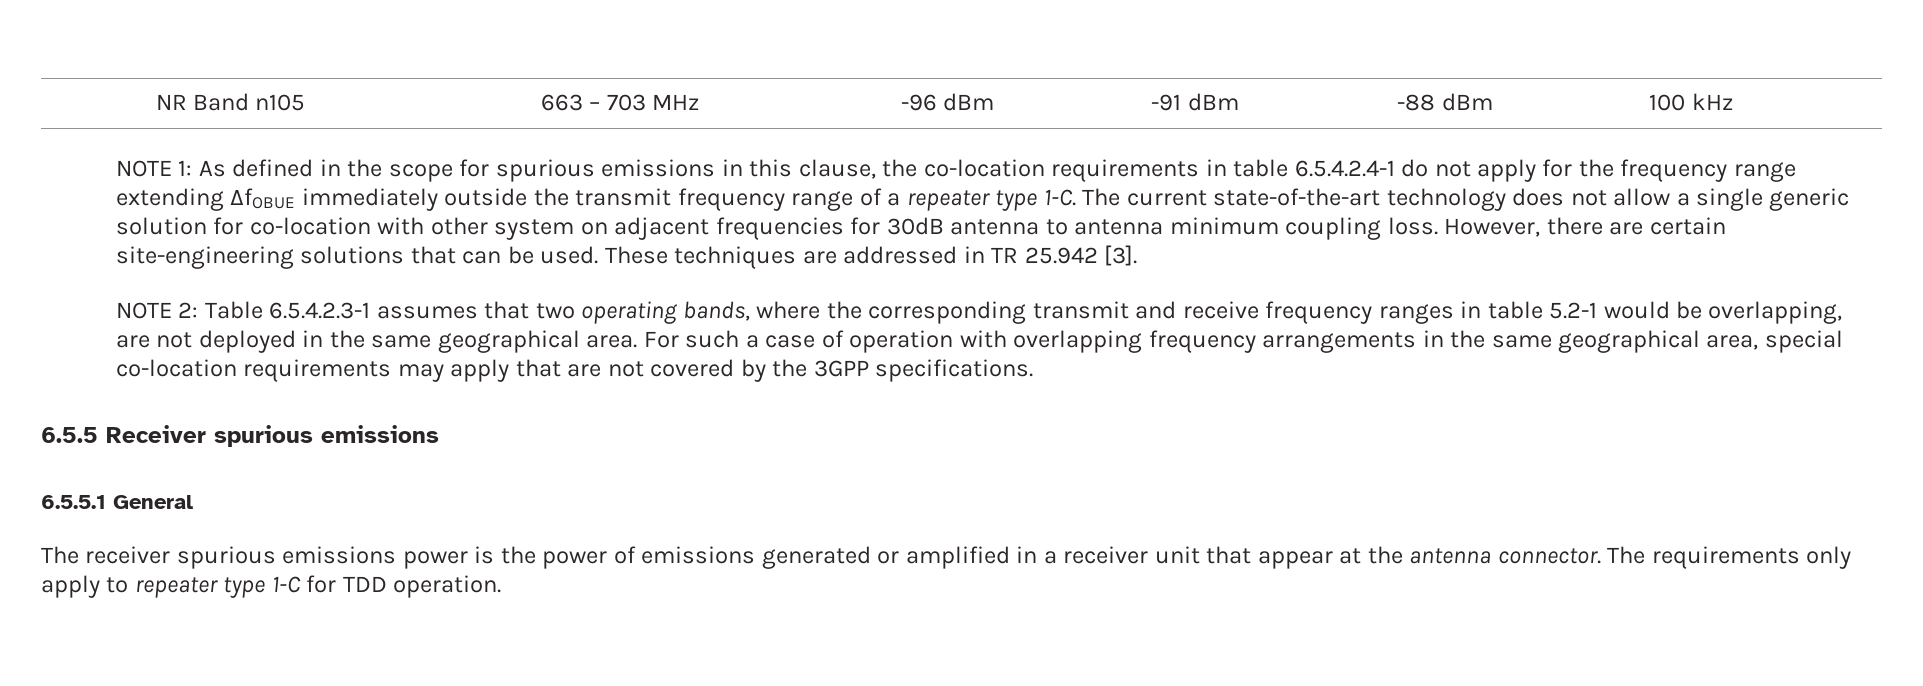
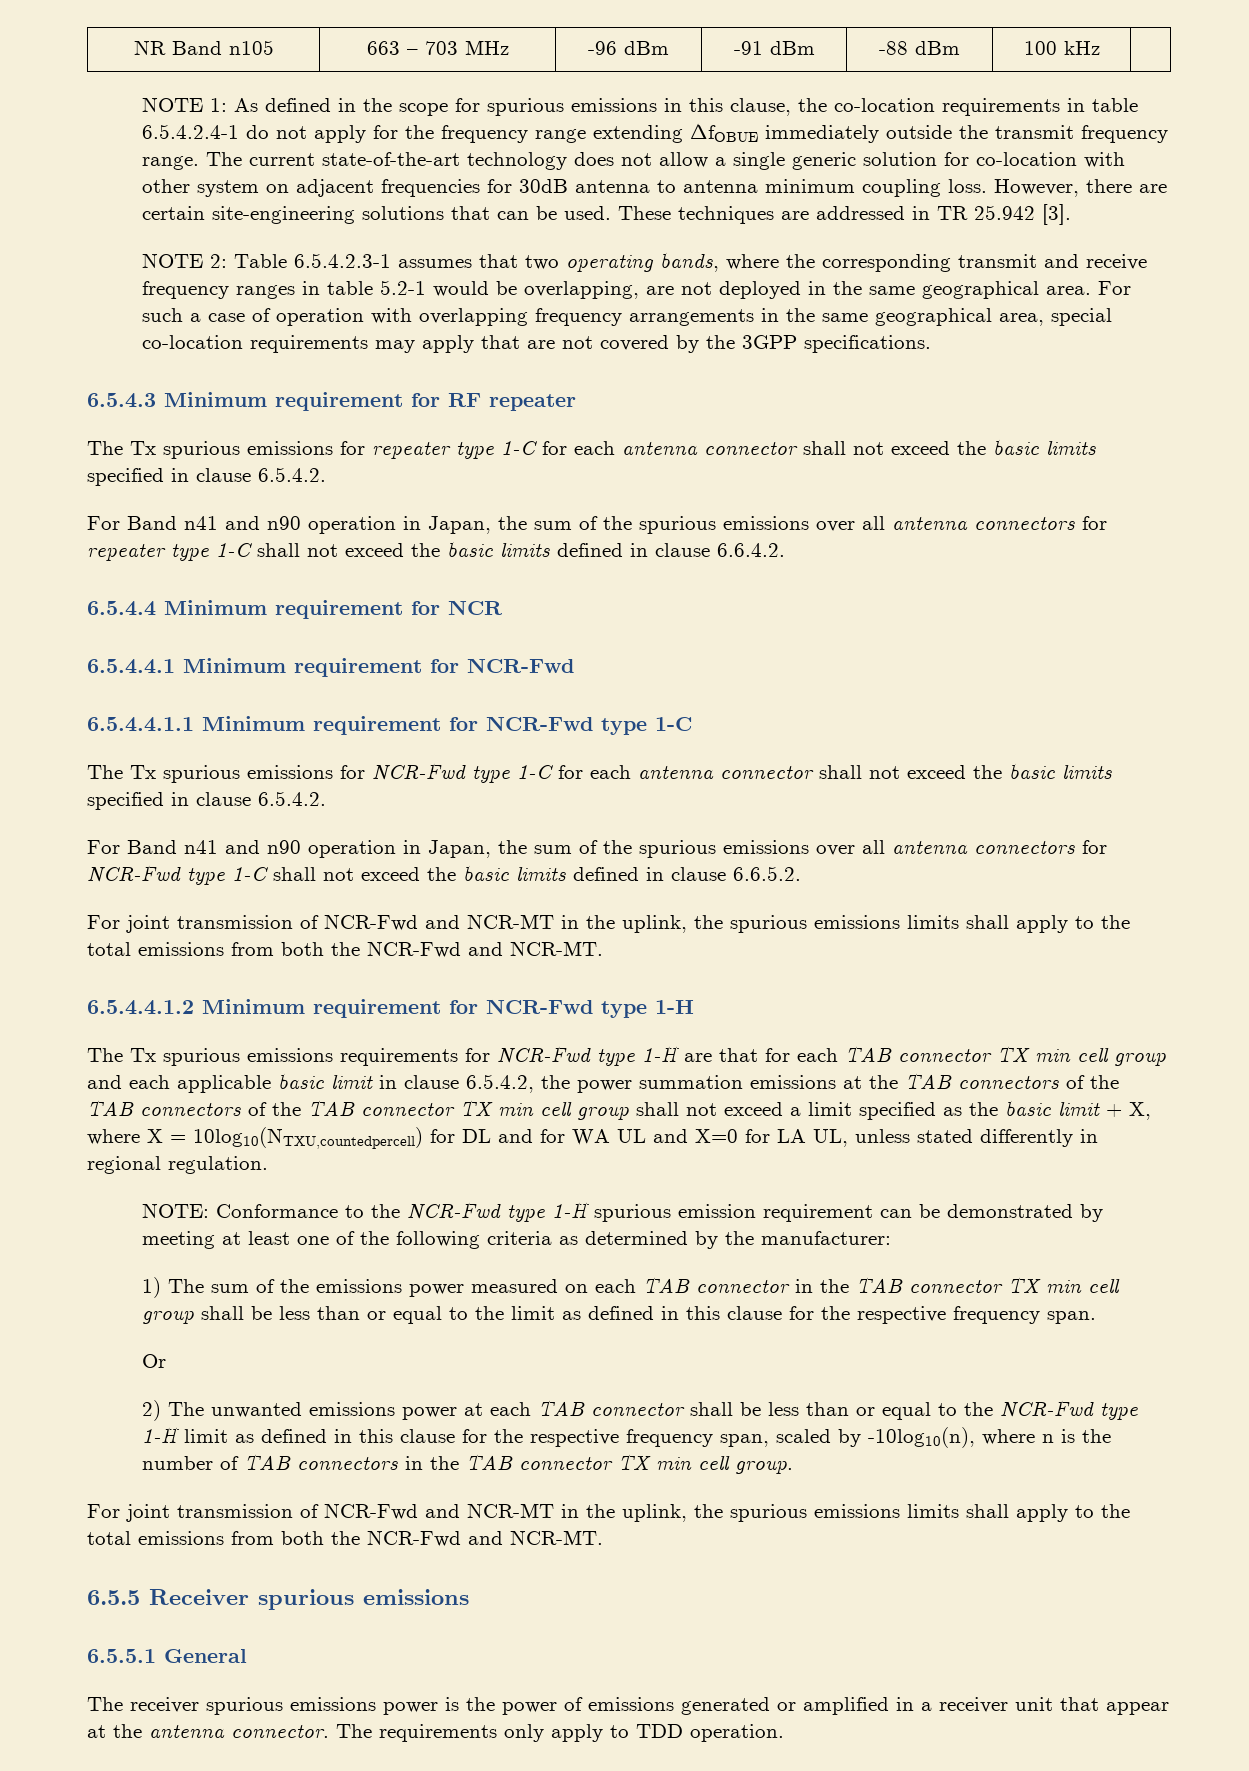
- NOTE 1: As defined in the scope for spurious emissions in this clause, the co-location requirements in table 6.5.4.2.4-1 do not apply for the frequency range extending ΔfOBUE immediately outside the transmit frequency range of a repeater type 1-C.
+ NOTE 1: As defined in the scope for spurious emissions in this clause, the co-location requirements in table 6.5.4.2.4-1 do not apply for the frequency range extending ΔfOBUE immediately outside the transmit frequency range.
+ 6.5.4.3 Minimum requirement for RF repeater
+ The Tx spurious emissions for repeater type 1-C for each antenna connector shall not exceed the basic limits specified in clause 6.5.4.2.
+ For Band n41 and n90 operation in Japan, the sum of the spurious emissions over all antenna connectors for repeater type 1-C shall not exceed the basic limits defined in clause 6.6.4.2.
+ 6.5.4.4 Minimum requirement for NCR
+ 6.5.4.4.1 Minimum requirement for NCR-Fwd
+ 6.5.4.4.1.1 Minimum requirement for NCR-Fwd type 1-C
+ The Tx spurious emissions for NCR-Fwd type 1-C for each antenna connector shall not exceed the basic limits specified in clause 6.5.4.2.
+ For Band n41 and n90 operation in Japan, the sum of the spurious emissions over all antenna connectors for NCR-Fwd type 1-C shall not exceed the basic limits defined in clause 6.6.5.2.
+ For joint transmission of NCR-Fwd and NCR-MT in the uplink, the spurious emissions limits shall apply to the total emissions from both the NCR-Fwd and NCR-MT.
+ 6.5.4.4.1.2 Minimum requirement for NCR-Fwd type 1-H
+ The Tx spurious emissions requirements for NCR-Fwd type 1-H are that for each TAB connector TX min cell group and each applicable basic limit in clause 6.5.4.2, the power summation emissions at the TAB connectors of the TAB connectors of the TAB connector TX min cell group shall not exceed a limit specified as the basic limit + X, where X = 10log10(NTXU,countedpercell) for DL and for WA UL and X=0 for LA UL, unless stated differently in regional regulation.
+ NOTE: Conformance to the NCR-Fwd type 1-H spurious emission requirement can be demonstrated by meeting at least one of the following criteria as determined by the manufacturer:
+ 1) The sum of the emissions power measured on each TAB connector in the TAB connector TX min cell group shall be less than or equal to the limit as defined in this clause for the respective frequency span.
+ Or
+ 2) The unwanted emissions power at each TAB connector shall be less than or equal to the NCR-Fwd type 1-H limit as defined in this clause for the respective frequency span, scaled by -10log10(n), where n is the number of TAB connectors in the TAB connector TX min cell group.
+ For joint transmission of NCR-Fwd and NCR-MT in the uplink, the spurious emissions limits shall apply to the total emissions from both the NCR-Fwd and NCR-MT.
- The requirements only apply to repeater type 1-C for TDD operation.
+ The requirements only apply to TDD operation.

